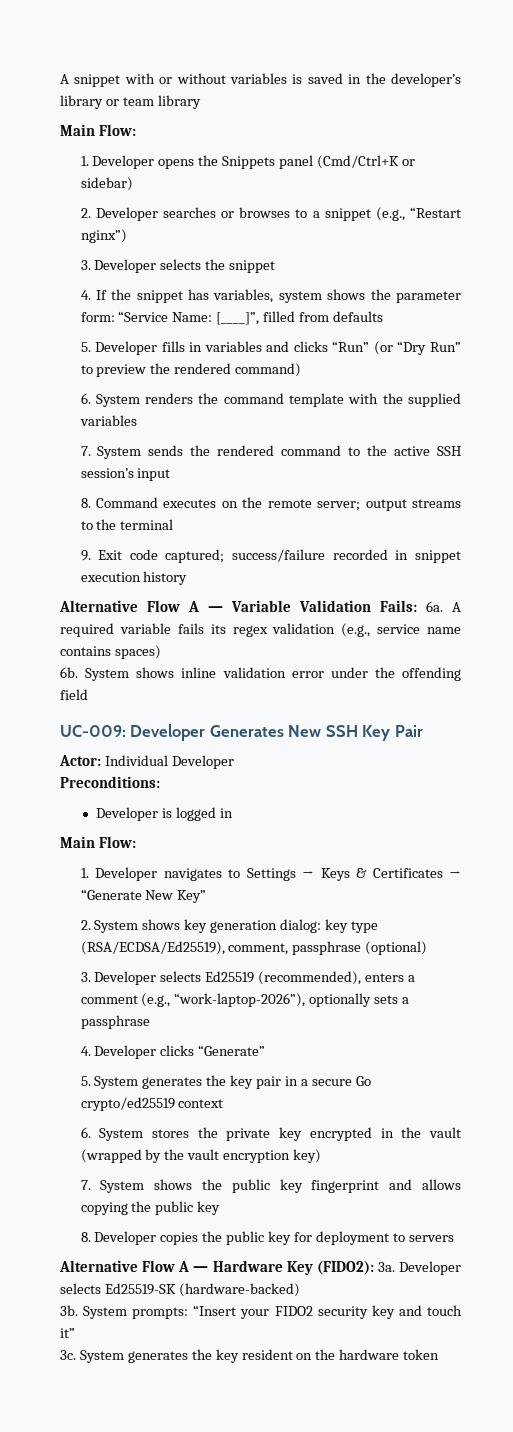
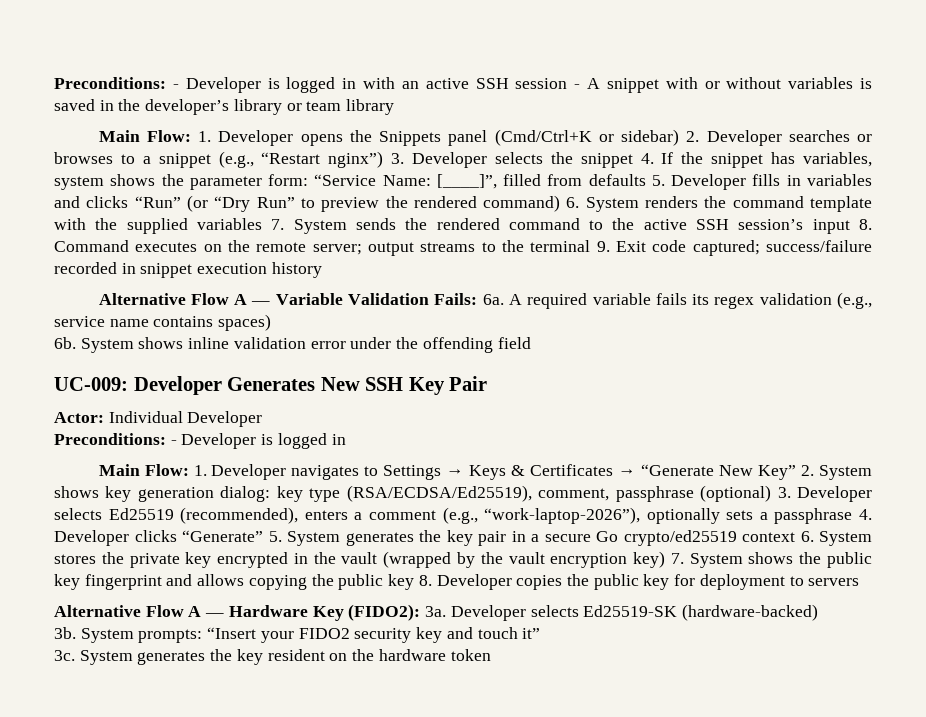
- A snippet with or without variables is saved in the developer’s library or team library
- Main Flow:
- 1. Developer opens the Snippets panel (Cmd/Ctrl+K or sidebar)
- 2. Developer searches or browses to a snippet (e.g., “Restart nginx”)
- 3. Developer selects the snippet
- 4. If the snippet has variables, system shows the parameter form:
+ Preconditions: - Developer is logged in with an active SSH session - A snippet with or without variables is saved in the developer’s library or team library
+ Main Flow: 1. Developer opens the Snippets panel (Cmd/Ctrl+K or sidebar) 2. Developer searches or browses to a snippet (e.g., “Restart nginx”) 3. Developer selects the snippet 4. If the snippet has variables, system shows the parameter form:
- [____]”, filled from defaults
- 5. Developer fills in variables and clicks “Run” (or “Dry Run” to preview the rendered command)
- 6. System renders the command template with the supplied variables
- 7. System sends the rendered command to the active SSH session’s input
- 8. Command executes on the remote server;
+ [____]”, filled from defaults 5. Developer fills in variables and clicks “Run” (or “Dry Run” to preview the rendered command) 6. System renders the command template with the supplied variables 7. System sends the rendered command to the active SSH session’s input 8. Command executes on the remote server;
- output streams to the terminal
- 9. Exit code captured;
+ output streams to the terminal 9. Exit code captured;
  Actor: Individual Developer
- Preconditions:
- Developer is logged in
- Main Flow:
- 1. Developer navigates to Settings → Keys & Certificates → “Generate New Key”
- 2. System shows key generation dialog:
+ Preconditions: - Developer is logged in
+ Main Flow: 1. Developer navigates to Settings → Keys & Certificates → “Generate New Key” 2. System shows key generation dialog:
- key type (RSA/ECDSA/Ed25519), comment, passphrase (optional)
- 3. Developer selects Ed25519 (recommended), enters a comment (e.g., “work-laptop-2026”), optionally sets a passphrase
- 4. Developer clicks “Generate”
- 5. System generates the key pair in a secure Go crypto/ed25519 context
- 6. System stores the private key encrypted in the vault (wrapped by the vault encryption key)
- 7. System shows the public key fingerprint and allows copying the public key
- 8. Developer copies the public key for deployment to servers
+ key type (RSA/ECDSA/Ed25519), comment, passphrase (optional) 3. Developer selects Ed25519 (recommended), enters a comment (e.g., “work-laptop-2026”), optionally sets a passphrase 4. Developer clicks “Generate” 5. System generates the key pair in a secure Go crypto/ed25519 context 6. System stores the private key encrypted in the vault (wrapped by the vault encryption key) 7. System shows the public key fingerprint and allows copying the public key 8. Developer copies the public key for deployment to servers

